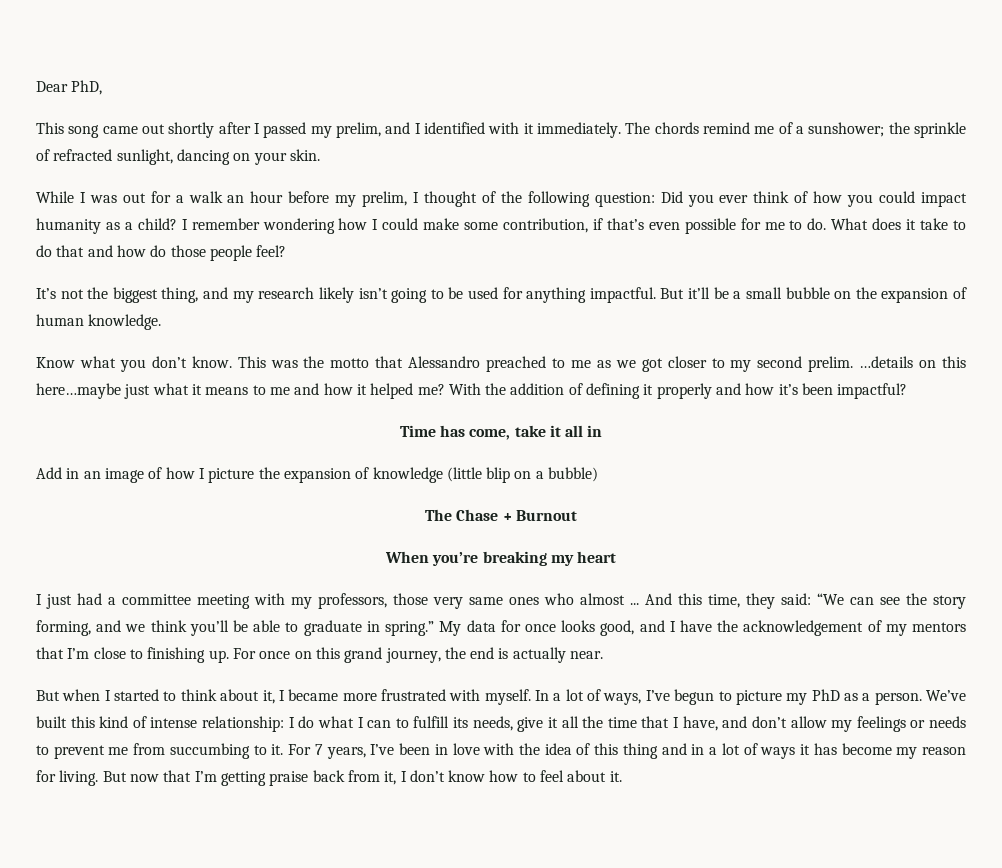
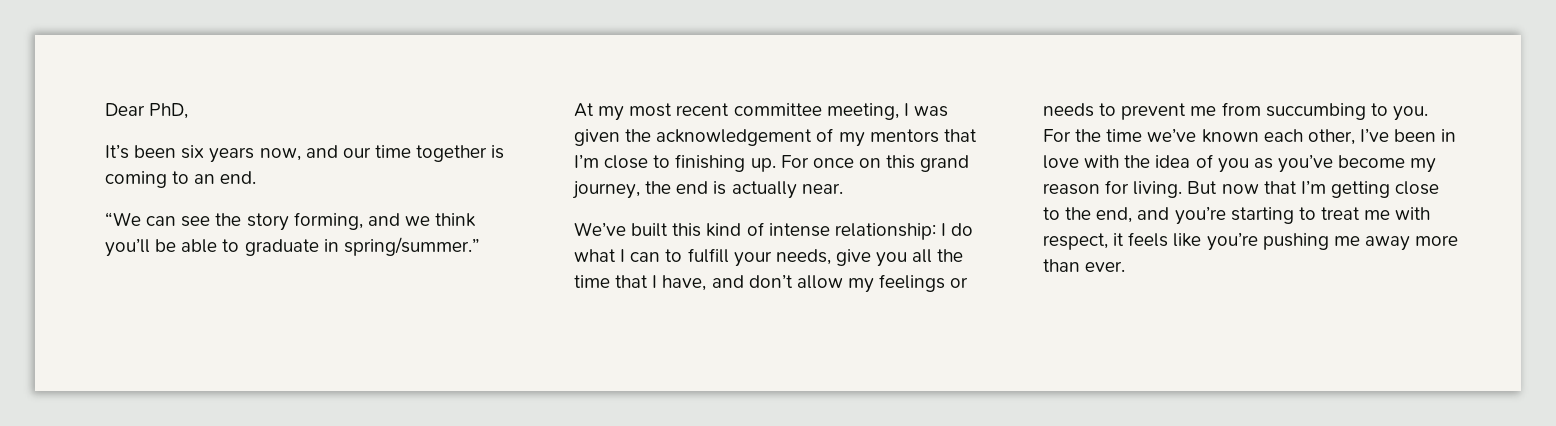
- This song came out shortly after I passed my prelim, and I identified with it immediately. The chords remind me of a sunshower; the sprinkle of refracted sunlight, dancing on your skin.
- While I was out for a walk an hour before my prelim, I thought of the following question: Did you ever think of how you could impact humanity as a child? I remember wondering how I could make some contribution, if that’s even possible for me to do. What does it take to do that and how do those people feel?
- It’s not the biggest thing, and my research likely isn’t going to be used for anything impactful. But it’ll be a small bubble on the expansion of human knowledge.
- Know what you don’t know. This was the motto that Alessandro preached to me as we got closer to my second prelim. …details on this here…maybe just what it means to me and how it helped me? With the addition of defining it properly and how it’s been impactful?
- Time has come, take it all in
- Add in an image of how I picture the expansion of knowledge (little blip on a bubble)
- The Chase + Burnout
- When you’re breaking my heart
- I just had a committee meeting with my professors, those very same ones who almost ... And this time, they said: “We can see the story forming, and we think you’ll be able to graduate in spring.” My data for once looks good, and I have the acknowledgement of my mentors that I’m close to finishing up.
+ It’s been six years now, and our time together is coming to an end.
+ “We can see the story forming, and we think you’ll be able to graduate in spring/summer.”
+ At my most recent committee meeting, I was given the acknowledgement of my mentors that I’m close to finishing up.
- But when I started to think about it, I became more frustrated with myself. In a lot of ways, I’ve begun to picture my PhD as a person. We’ve built this kind of intense relationship: I do what I can to fulfill its needs, give it all the time that I have, and don’t allow my feelings or needs to prevent me from succumbing to it. For 7 years, I’ve been in love with the idea of this thing and in a lot of ways it has become my reason for living.
+ We’ve built this kind of intense relationship: I do what I can to fulfill your needs, give you all the time that I have, and don’t allow my feelings or needs to prevent me from succumbing to you. For the time we’ve known each other, I’ve been in love with the idea of you as you’ve become my reason for living.
- But now that I’m getting praise back from it, I don’t know how to feel about it.
+ But now that I’m getting close to the end, and you’re starting to treat me with respect, it feels like you’re pushing me away more than ever.

